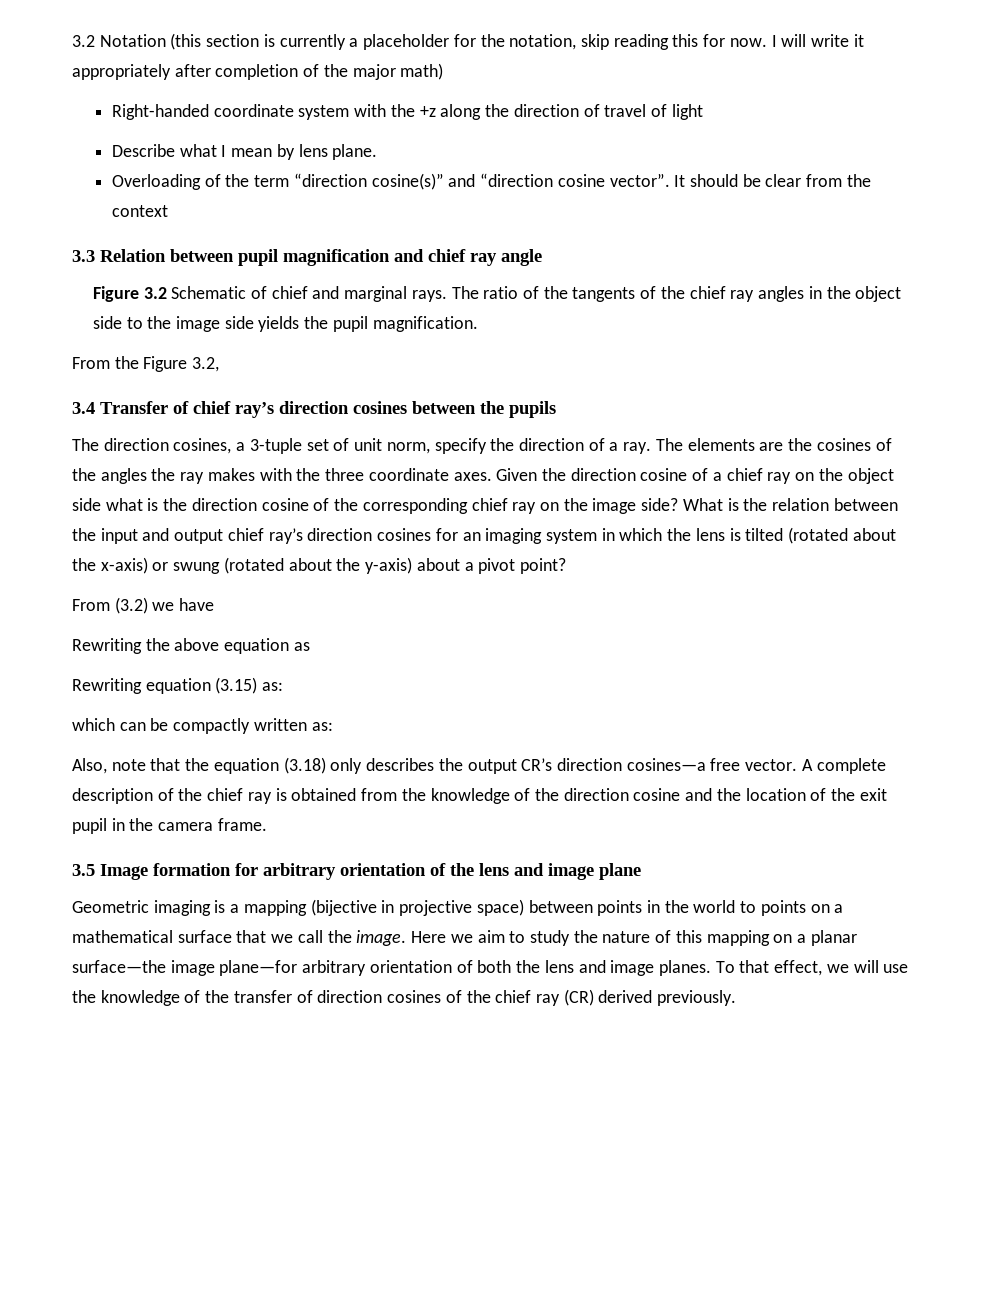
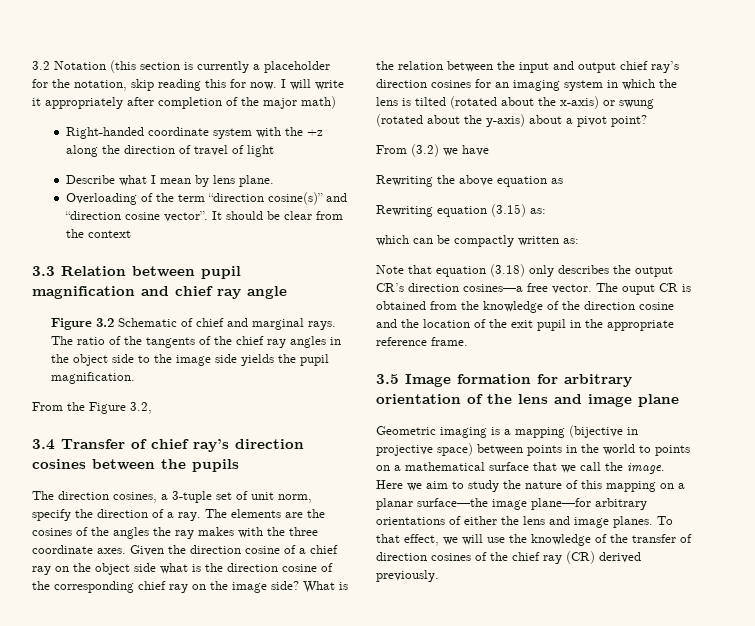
- Also, note that the equation (3.18) only describes the output CR’s direction cosines—a free vector.
+ Note that equation (3.18) only describes the output CR’s direction cosines—a free vector.
- A complete description of the chief ray is obtained from the knowledge of the direction cosine and the location of the exit pupil in the camera frame.
+ The ouput CR is obtained from the knowledge of the direction cosine and the location of the exit pupil in the appropriate reference frame.
- Here we aim to study the nature of this mapping on a planar surface—the image plane—for arbitrary orientation of both the lens and image planes.
+ Here we aim to study the nature of this mapping on a planar surface—the image plane—for arbitrary orientations of either the lens and image planes.

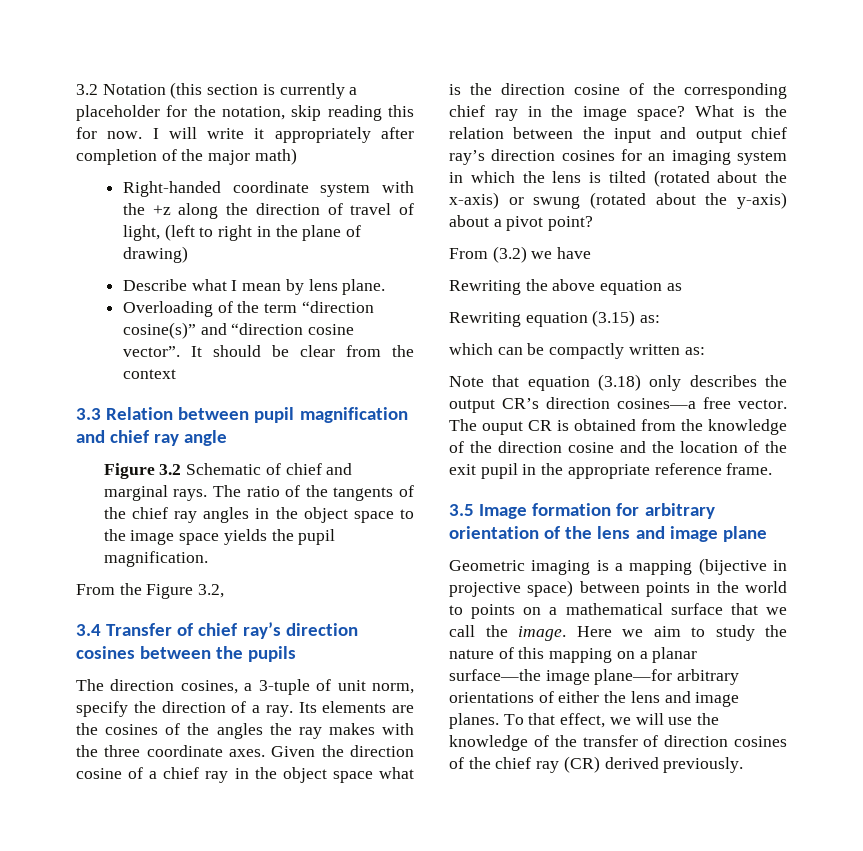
- Right-handed coordinate system with the +z along the direction of travel of light
+ Right-handed coordinate system with the +z along the direction of travel of light, (left to right in the plane of drawing)
- The ratio of the tangents of the chief ray angles in the object side to the image side yields the pupil magnification.
+ The ratio of the tangents of the chief ray angles in the object space to the image space yields the pupil magnification.
- The direction cosines, a 3-tuple set of unit norm, specify the direction of a ray.
+ The direction cosines, a 3-tuple of unit norm, specify the direction of a ray.
- The elements are the cosines of the angles the ray makes with the three coordinate axes.
+ Its elements are the cosines of the angles the ray makes with the three coordinate axes.
- Given the direction cosine of a chief ray on the object side what is the direction cosine of the corresponding chief ray on the image side?
+ Given the direction cosine of a chief ray in the object space what is the direction cosine of the corresponding chief ray in the image space?

